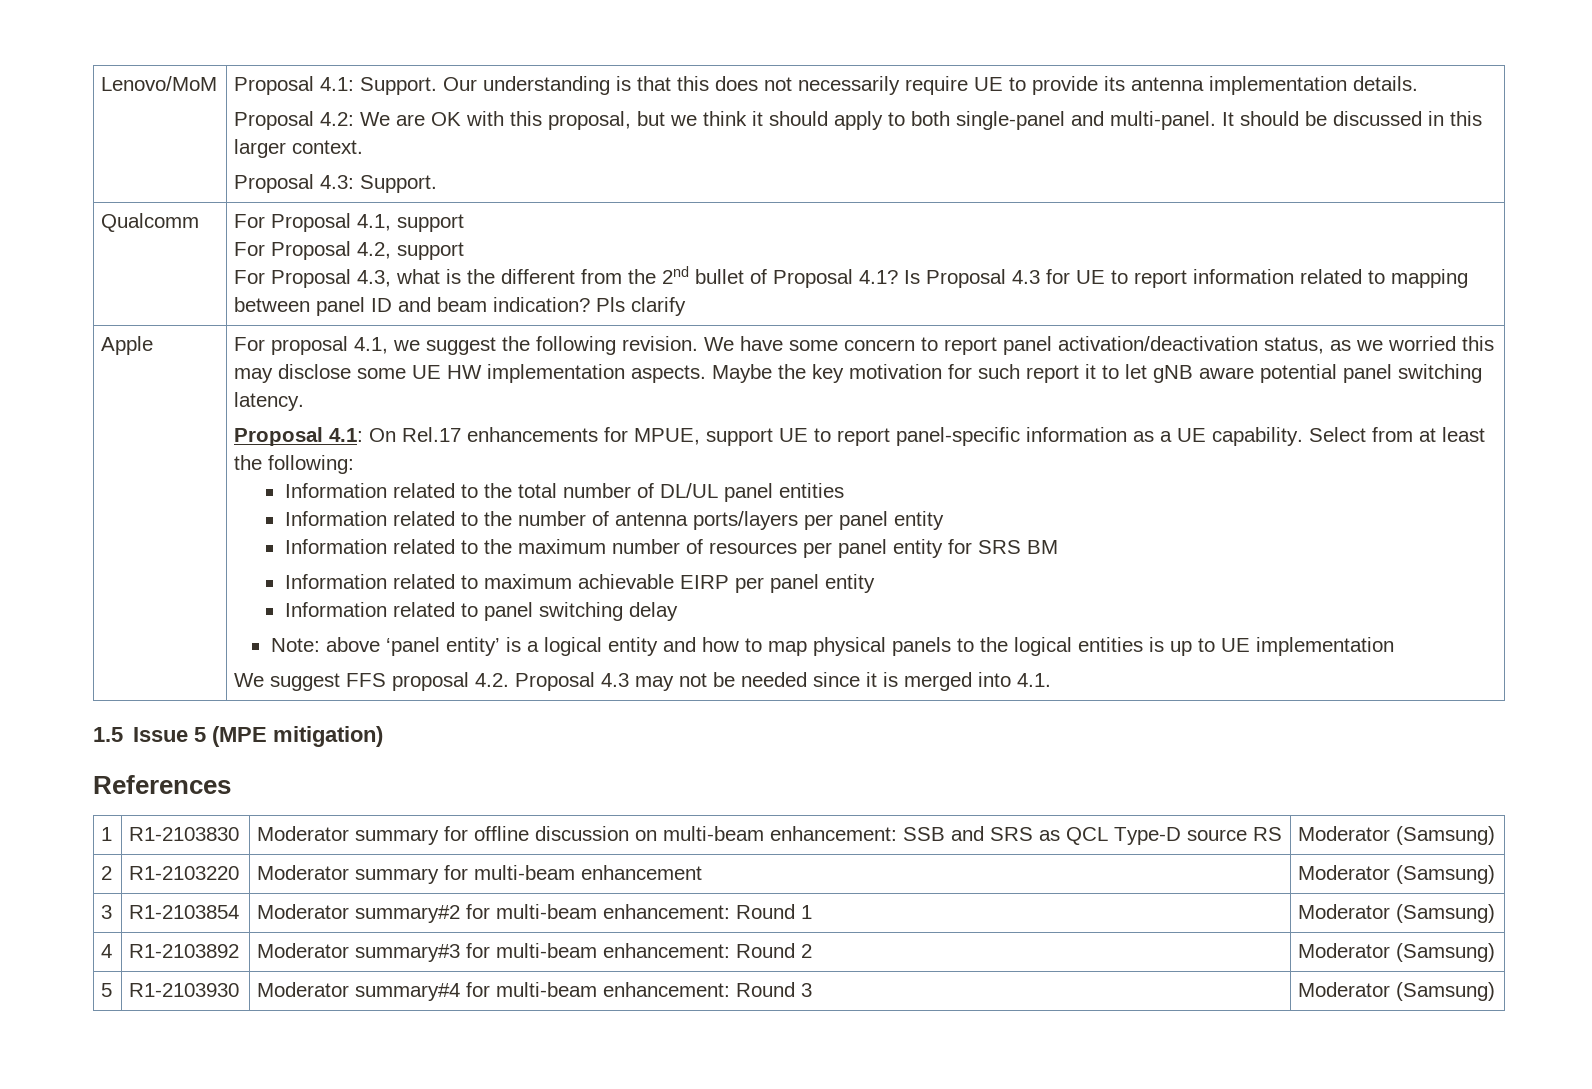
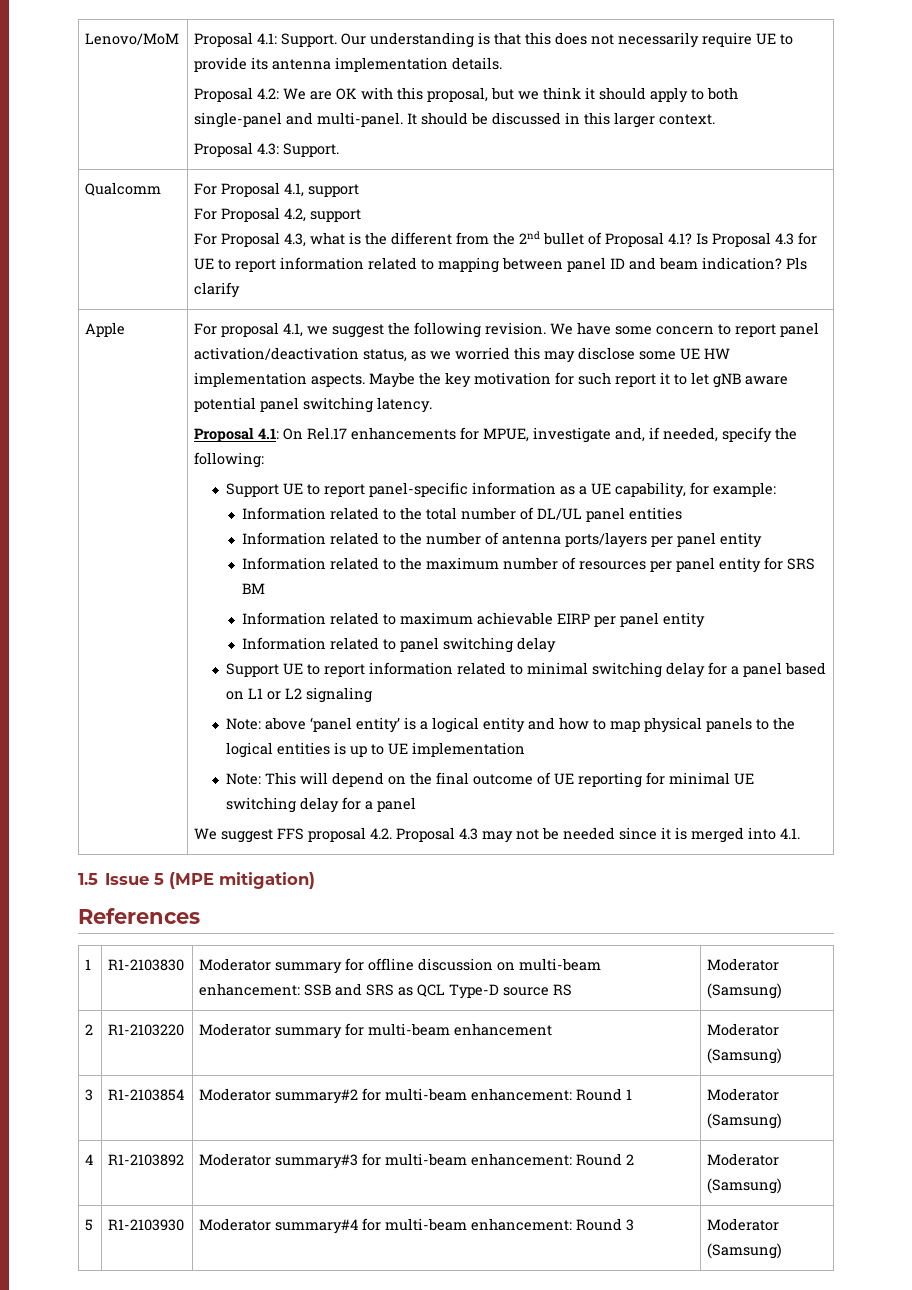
- Proposal 4.1: On Rel.17 enhancements for MPUE, support UE to report panel-specific information as a UE capability. Select from at least the following:
+ Proposal 4.1: On Rel.17 enhancements for MPUE, investigate and, if needed, specify the following:
+ Support UE to report panel-specific information as a UE capability, for example:
+ Support UE to report information related to minimal switching delay for a panel based on L1 or L2 signaling
+ Note: This will depend on the final outcome of UE reporting for minimal UE switching delay for a panel

